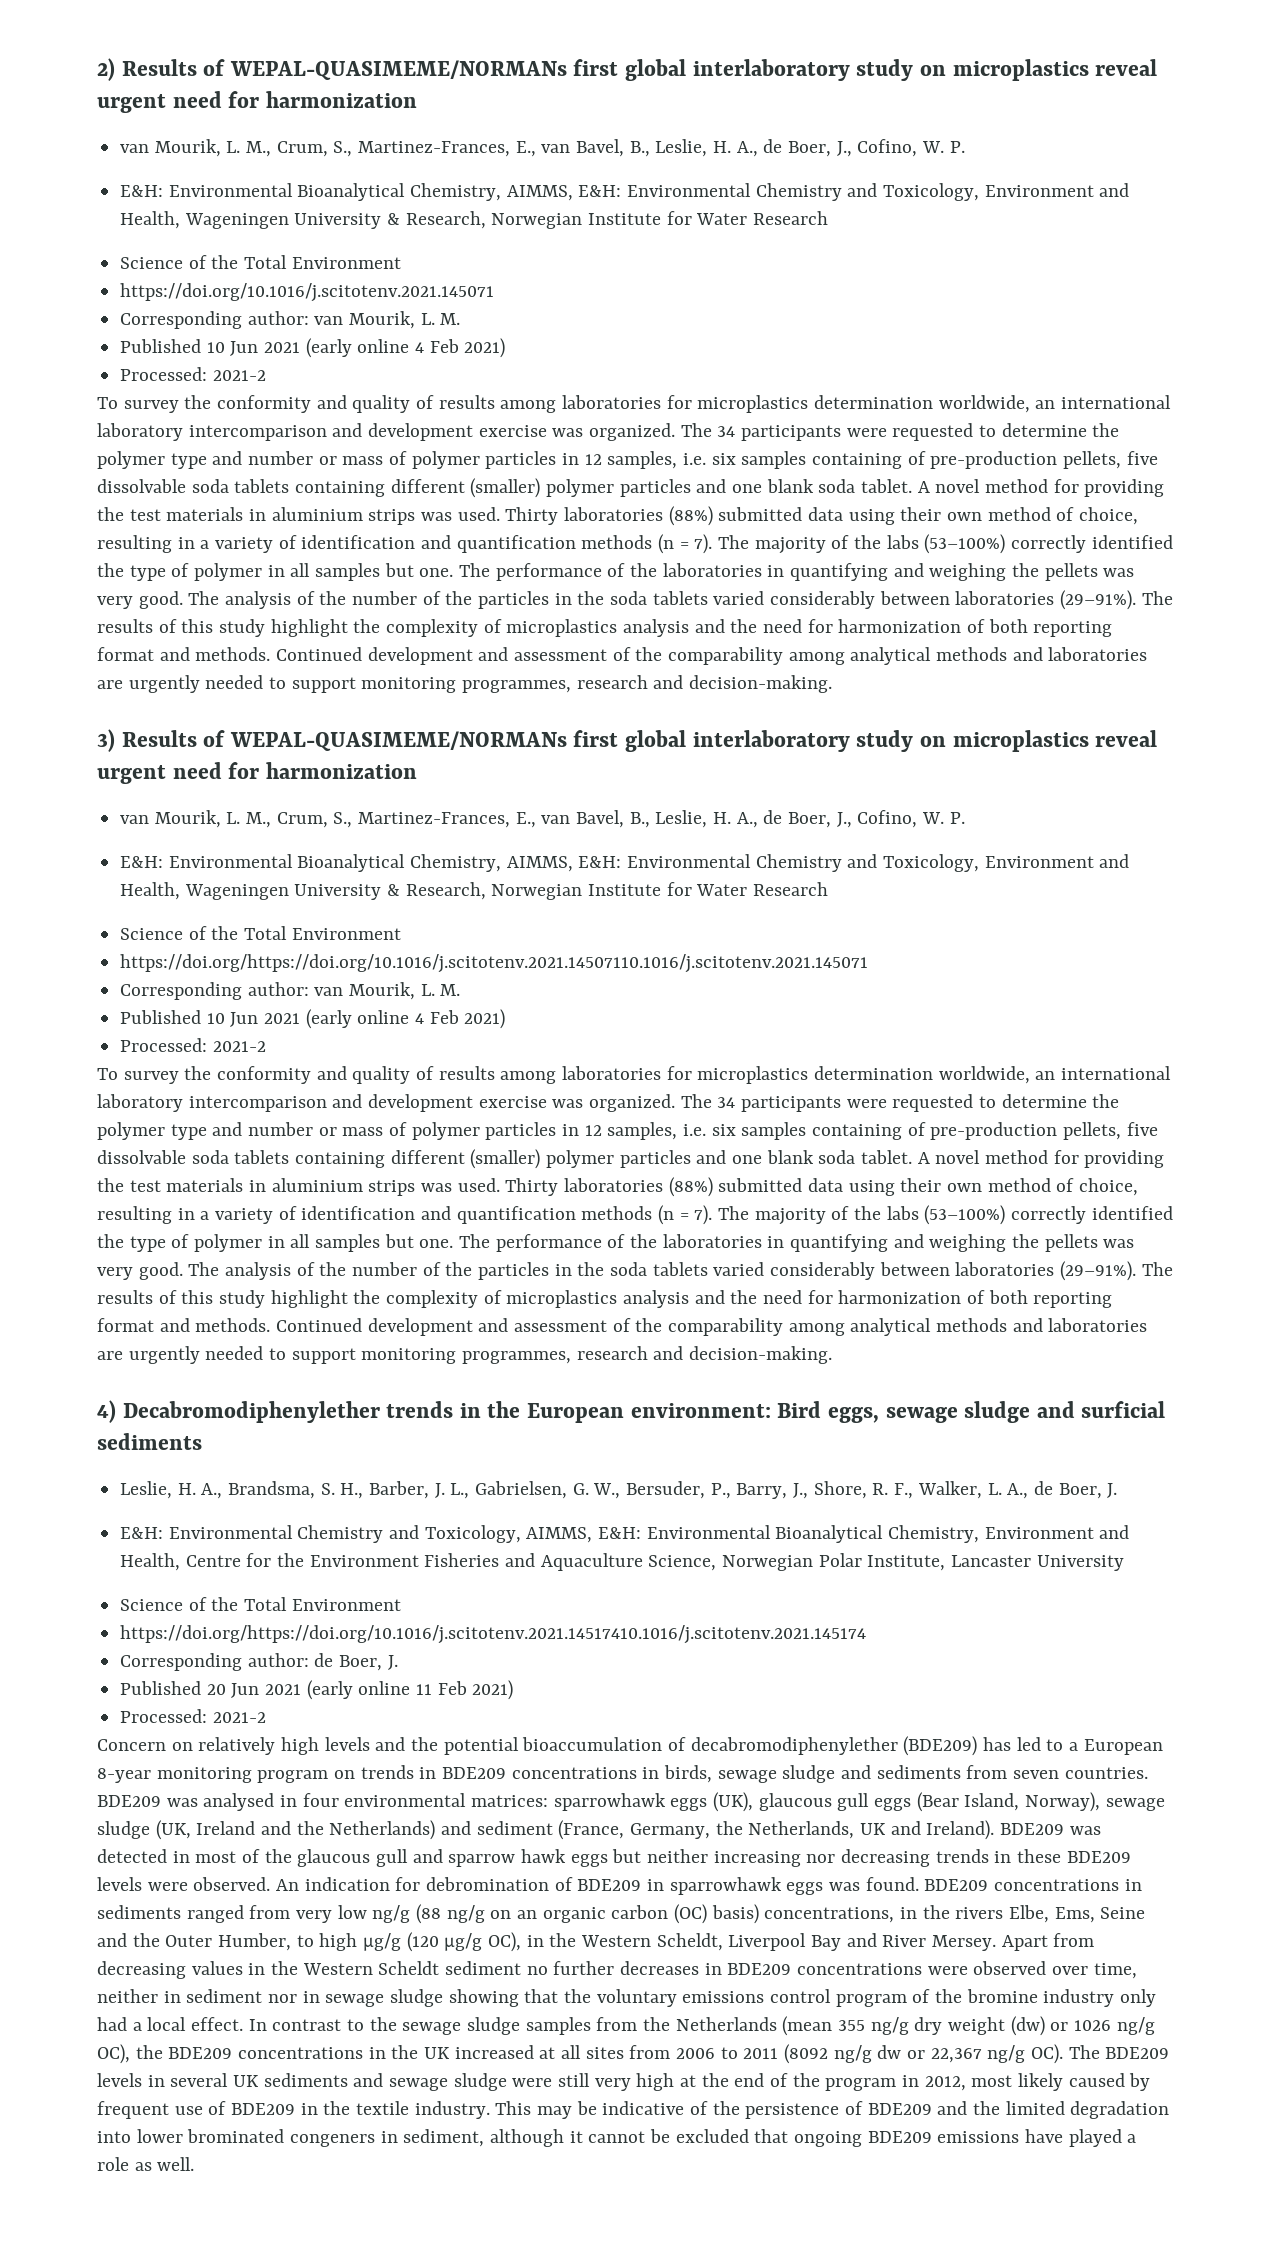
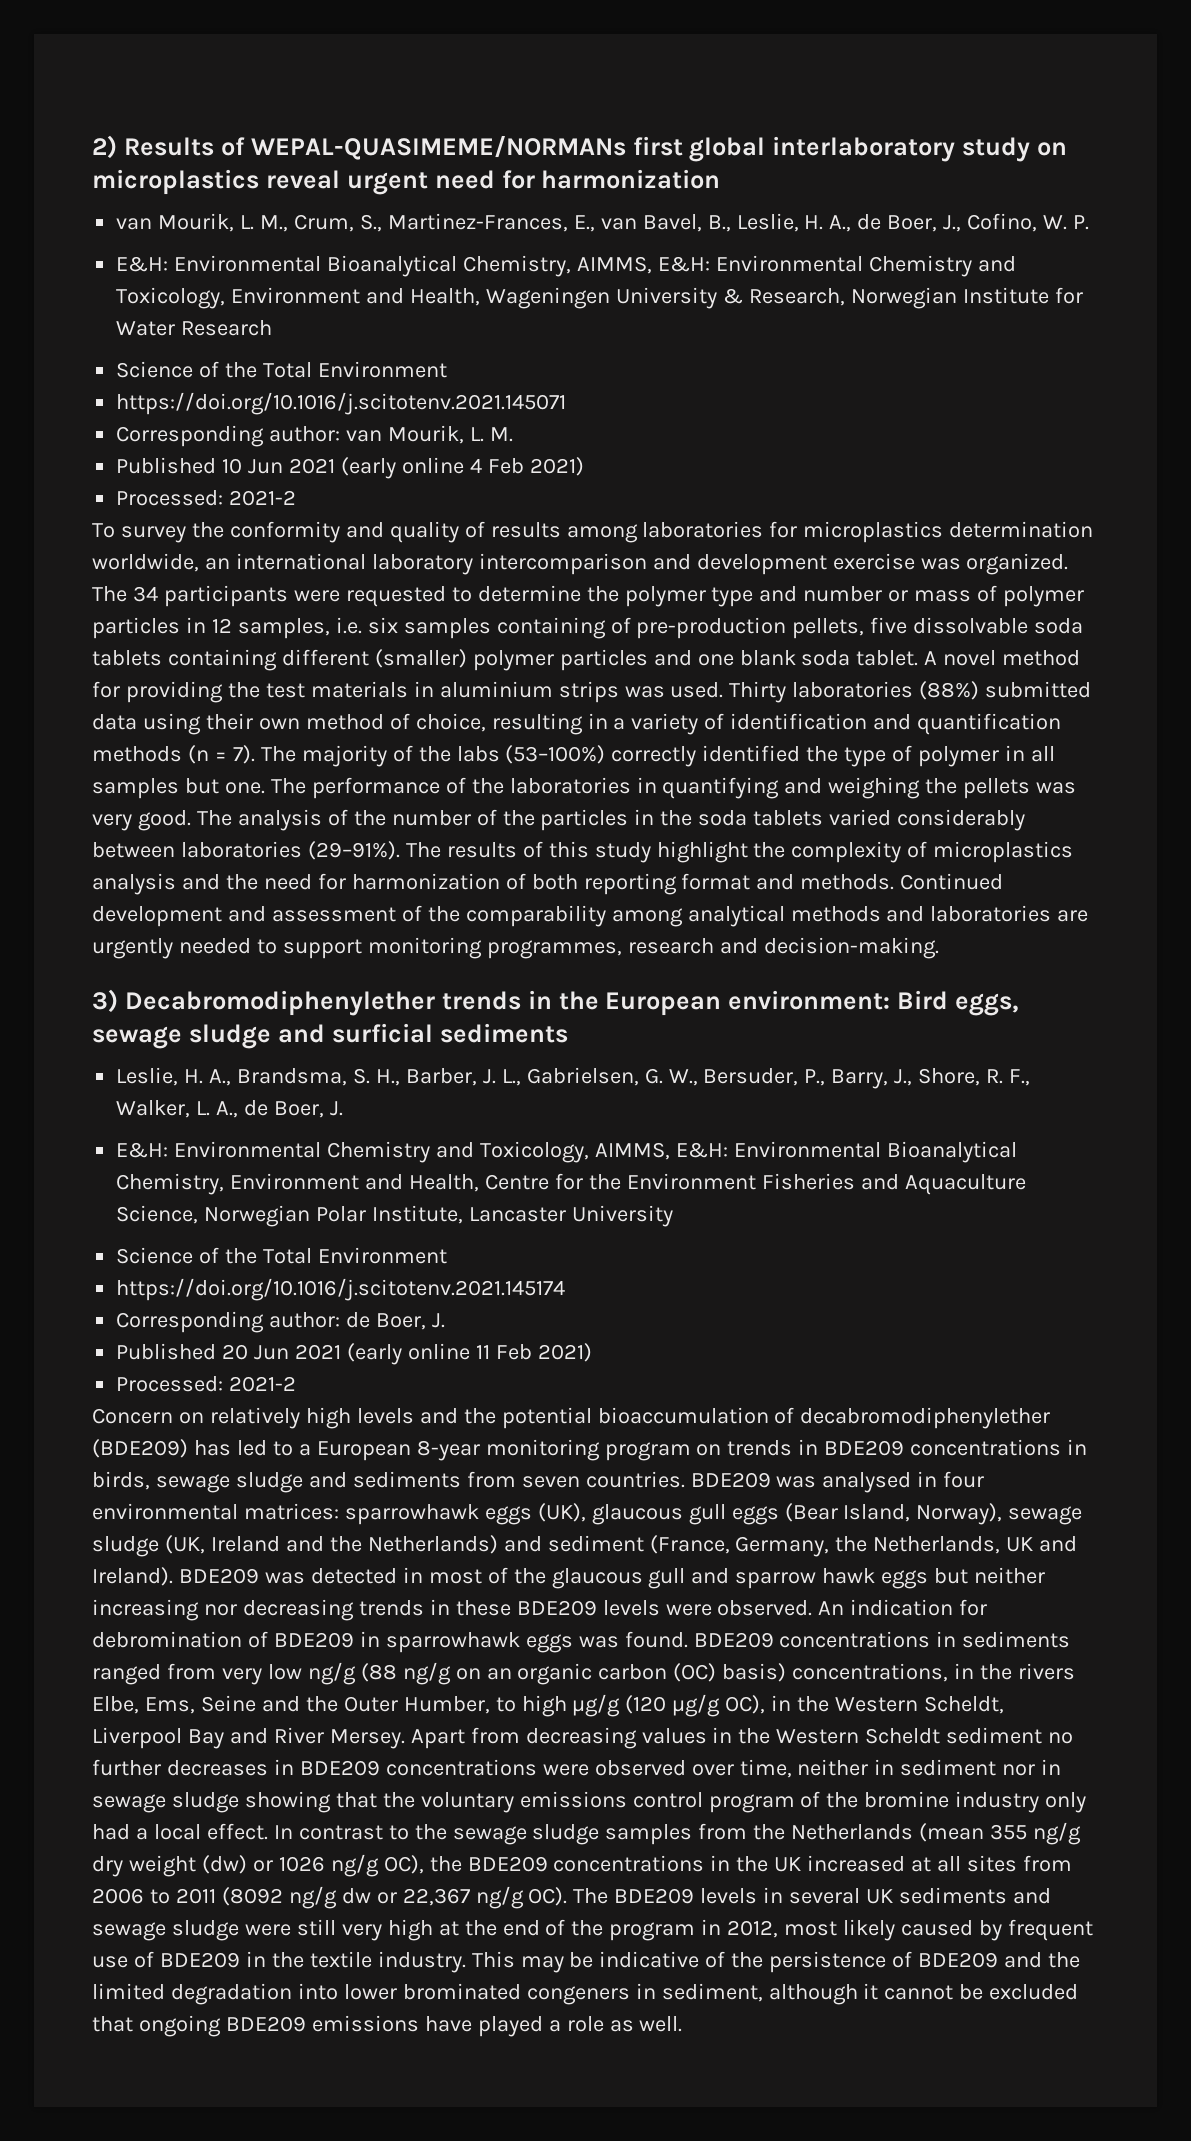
- 3) Results of WEPAL-QUASIMEME/NORMANs first global interlaboratory study on microplastics reveal urgent need for harmonization
- van Mourik, L. M., Crum, S., Martinez-Frances, E., van Bavel, B., Leslie, H. A., de Boer, J., Cofino, W. P.
- E&H: Environmental Bioanalytical Chemistry, AIMMS, E&H: Environmental Chemistry and Toxicology, Environment and Health, Wageningen University & Research, Norwegian Institute for Water Research
- Science of the Total Environment
- https://doi.org/https://doi.org/10.1016/j.scitotenv.2021.14507110.1016/j.scitotenv.2021.145071
- Corresponding author: van Mourik, L. M.
- Published 10 Jun 2021 (early online 4 Feb 2021)
- Processed: 2021-2
- To survey the conformity and quality of results among laboratories for microplastics determination worldwide, an international laboratory intercomparison and development exercise was organized. The 34 participants were requested to determine the polymer type and number or mass of polymer particles in 12 samples, i.e. six samples containing of pre-production pellets, five dissolvable soda tablets containing different (smaller) polymer particles and one blank soda tablet. A novel method for providing the test materials in aluminium strips was used. Thirty laboratories (88%) submitted data using their own method of choice, resulting in a variety of identification and quantification methods (n = 7). The majority of the labs (53–100%) correctly identified the type of polymer in all samples but one. The performance of the laboratories in quantifying and weighing the pellets was very good. The analysis of the number of the particles in the soda tablets varied considerably between laboratories (29–91%). The results of this study highlight the complexity of microplastics analysis and the need for harmonization of both reporting format and methods. Continued development and assessment of the comparability among analytical methods and laboratories are urgently needed to support monitoring programmes, research and decision-making.
- 4) Decabromodiphenylether trends in the European environment: Bird eggs, sewage sludge and surficial sediments
+ 3) Decabromodiphenylether trends in the European environment: Bird eggs, sewage sludge and surficial sediments
- https://doi.org/https://doi.org/10.1016/j.scitotenv.2021.14517410.1016/j.scitotenv.2021.145174
+ https://doi.org/10.1016/j.scitotenv.2021.145174

